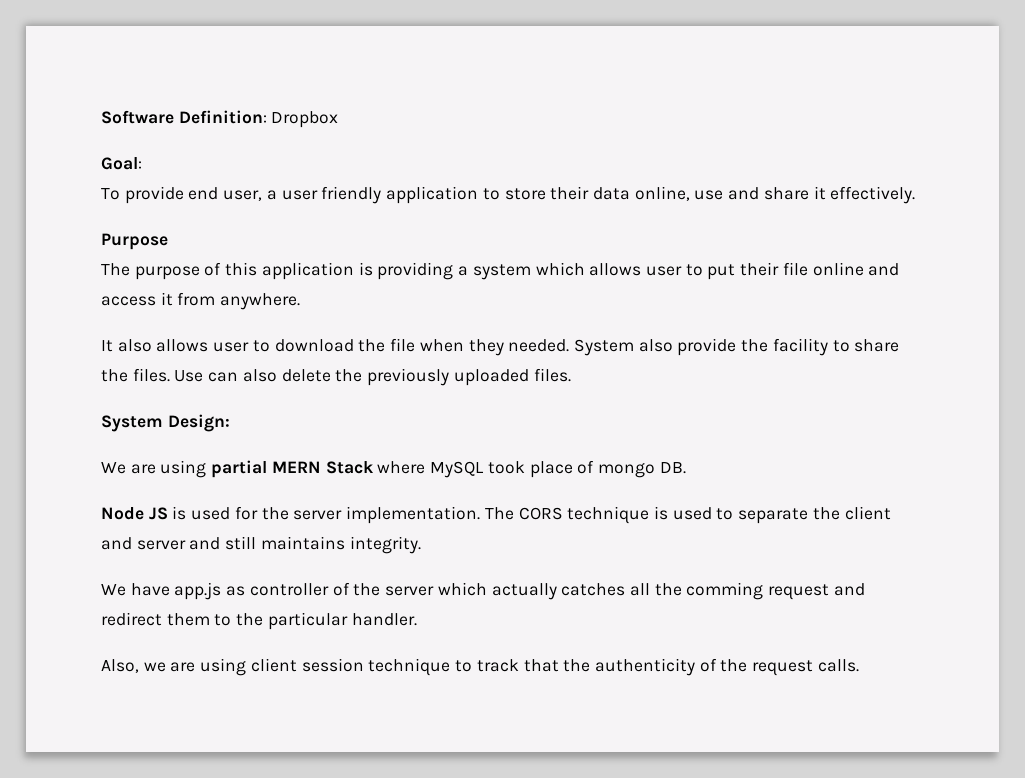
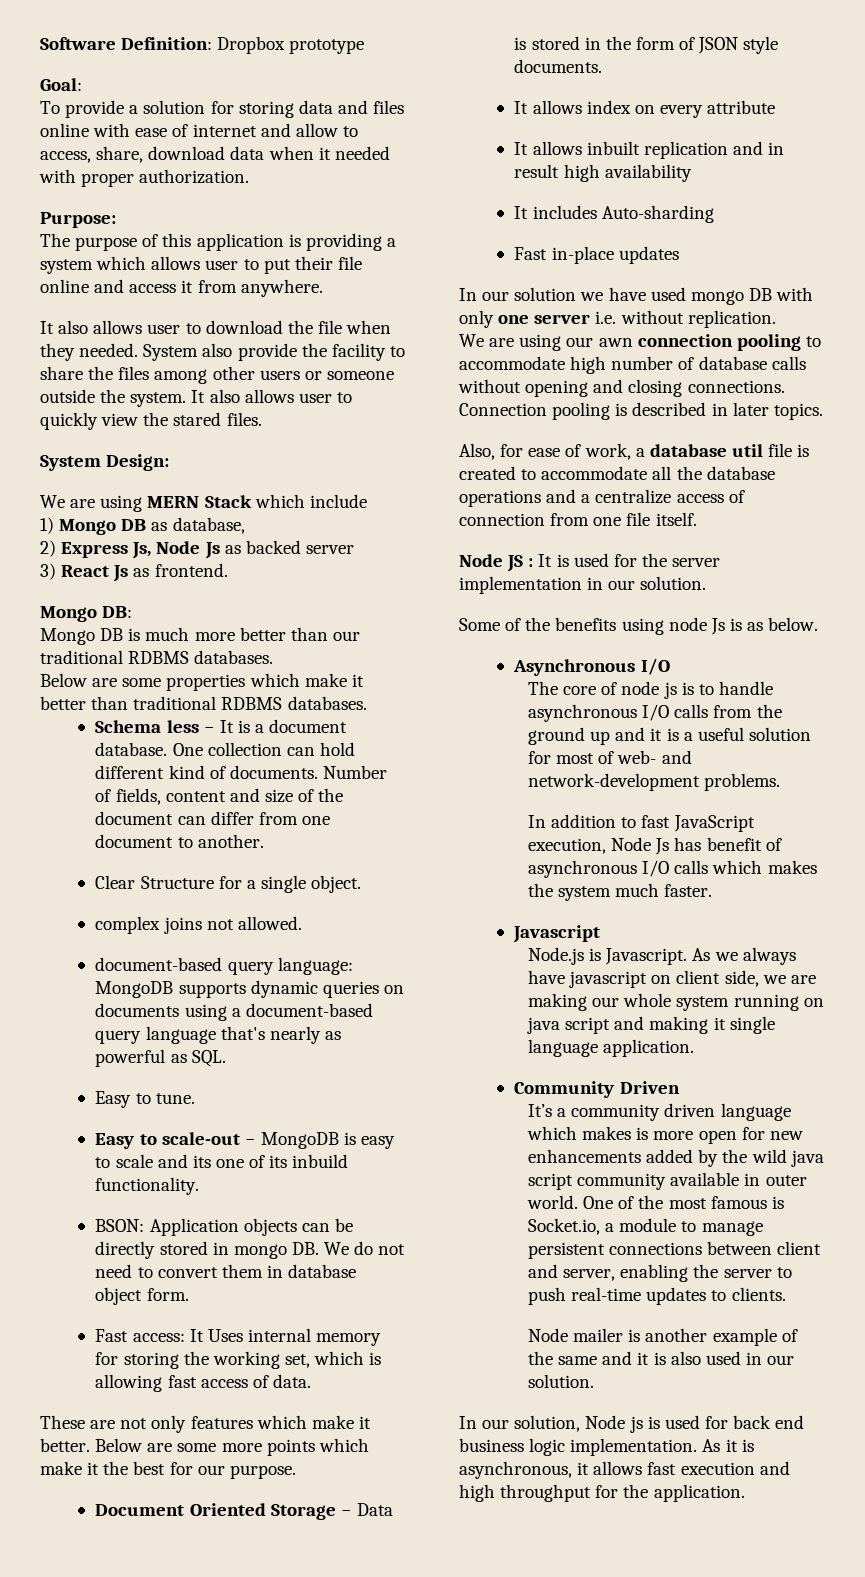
- Software Definition: Dropbox
+ Software Definition: Dropbox prototype
- To provide end user, a user friendly application to store their data online, use and share it effectively.
- Purpose
+ To provide a solution for storing data and files online with ease of internet and allow to access, share, download data when it needed with proper authorization.
+ Purpose:
- System also provide the facility to share the files. Use can also delete the previously uploaded files.
+ System also provide the facility to share the files among other users or someone outside the system. It also allows user to quickly view the stared files.
- We are using partial MERN Stack where MySQL took place of mongo DB.
+ We are using MERN Stack which include
+ 1) Mongo DB as database,
+ 2) Express Js, Node Js as backed server
+ 3) React Js as frontend.
+ Mongo DB:
+ Mongo DB is much more better than our traditional RDBMS databases.
+ Below are some properties which make it better than traditional RDBMS databases.
+ Schema less − It is a document database. One collection can hold different kind of documents. Number of fields, content and size of the document can differ from one document to another.
+ Clear Structure for a single object.
+ complex joins not allowed.
+ document-based query language: MongoDB supports dynamic queries on documents using a document-based query language that's nearly as powerful as SQL.
+ Easy to tune.
+ Easy to scale-out − MongoDB is easy to scale and its one of its inbuild functionality.
+ BSON: Application objects can be directly stored in mongo DB. We do not need to convert them in database object form.
+ Fast access: It Uses internal memory for storing the working set, which is allowing fast access of data.
+ These are not only features which make it better. Below are some more points which make it the best for our purpose.
+ Document Oriented Storage − Data is stored in the form of JSON style documents.
+ It allows index on every attribute
+ It allows inbuilt replication and in result high availability
+ It includes Auto-sharding
+ Fast in-place updates
+ In our solution we have used mongo DB with only one server i.e. without replication.
+ We are using our awn connection pooling to accommodate high number of database calls without opening and closing connections. Connection pooling is described in later topics.
+ Also, for ease of work, a database util file is created to accommodate all the database operations and a centralize access of connection from one file itself.
- Node JS is used for the server implementation. The CORS technique is used to separate the client and server and still maintains integrity.
- We have app.js as controller of the server which actually catches all the comming request and redirect them to the particular handler.
- Also, we are using client session technique to track that the authenticity of the request calls.
+ Node JS : It is used for the server implementation in our solution.
+ Some of the benefits using node Js is as below.
+ Asynchronous I/O
+ The core of node js is to handle asynchronous I/O calls from the ground up and it is a useful solution for most of web- and network-development problems.
+ In addition to fast JavaScript execution, Node Js has benefit of asynchronous I/O calls which makes the system much faster.
+ Javascript
+ Node.js is Javascript. As we always have javascript on client side, we are making our whole system running on java script and making it single language application.
+ Community Driven
+ It’s a community driven language which makes is more open for new enhancements added by the wild java script community available in outer world. One of the most famous is Socket.io, a module to manage persistent connections between client and server, enabling the server to push real-time updates to clients.
+ Node mailer is another example of the same and it is also used in our solution.
+ In our solution, Node js is used for back end business logic implementation. As it is asynchronous, it allows fast execution and high throughput for the application.

